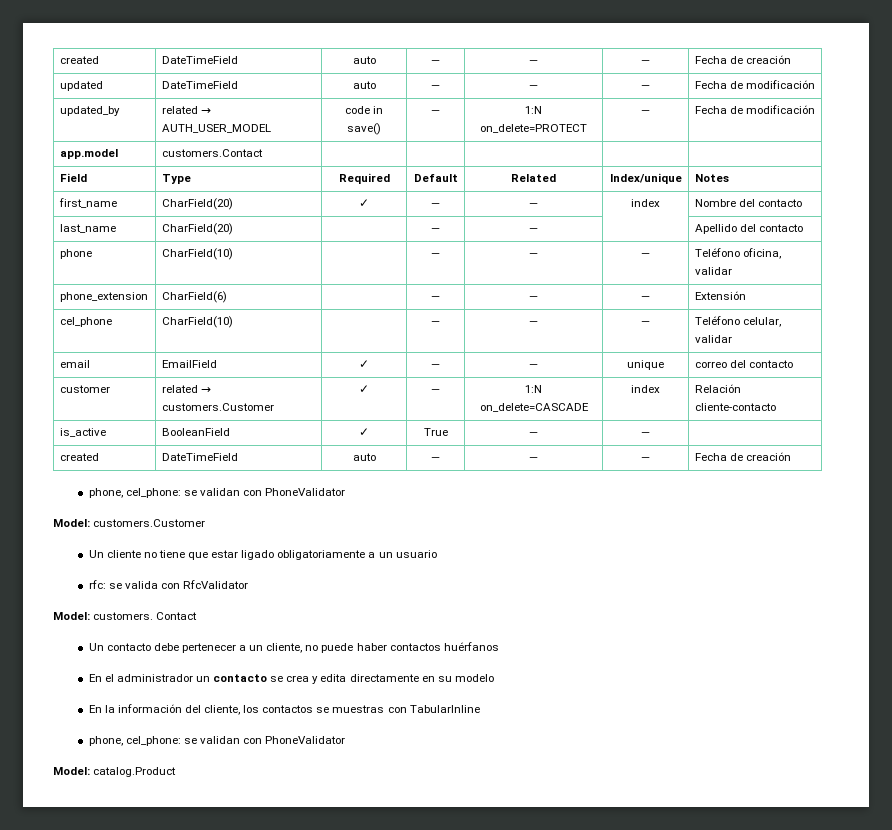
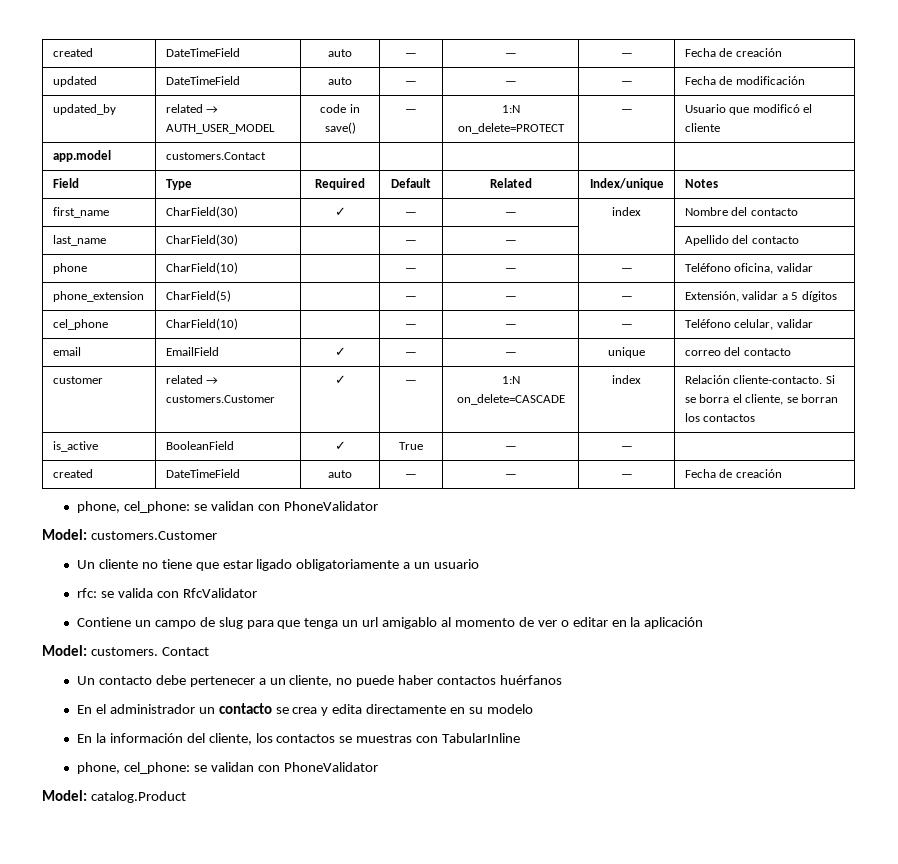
- updated_by | related → AUTH_USER_MODEL | code in save() | — | 1:N on_delete=PROTECT | — | Fecha de modificación
+ updated_by | related → AUTH_USER_MODEL | code in save() | — | 1:N on_delete=PROTECT | — | Usuario que modificó el cliente
- first_name | CharField(20) | ✓ | — | — | index | Nombre del contacto
+ first_name | CharField(30) | ✓ | — | — | index | Nombre del contacto
- last_name | CharField(20) | | — | — | | Apellido del contacto
+ last_name | CharField(30) | | — | — | | Apellido del contacto
- phone_extension | CharField(6) | | — | — | — | Extensión
+ phone_extension | CharField(5) | | — | — | — | Extensión, validar a 5 dígitos
- customer | related → customers.Customer | ✓ | — | 1:N on_delete=CASCADE | index | Relación cliente-contacto
+ customer | related → customers.Customer | ✓ | — | 1:N on_delete=CASCADE | index | Relación cliente-contacto. Si se borra el cliente, se borran los contactos
+ Contiene un campo de slug para que tenga un url amigablo al momento de ver o editar en la aplicación

